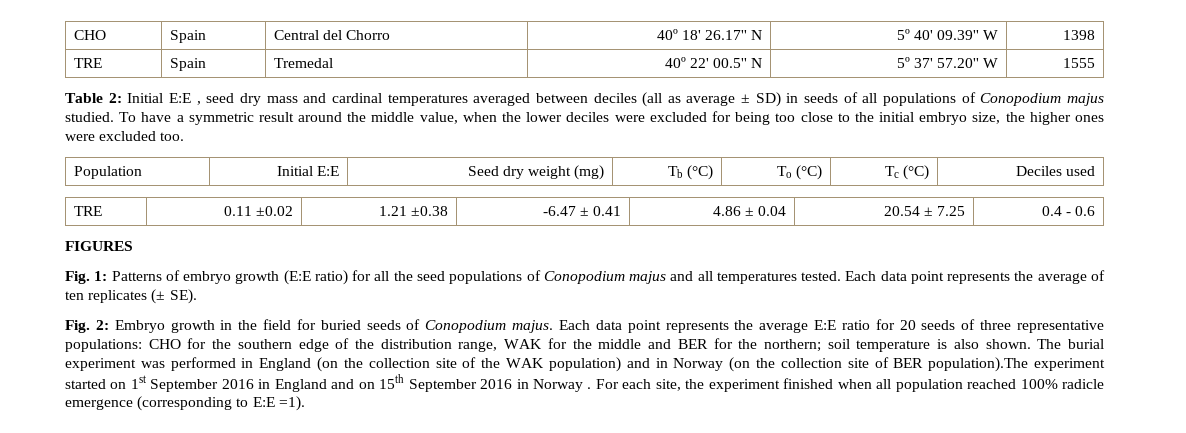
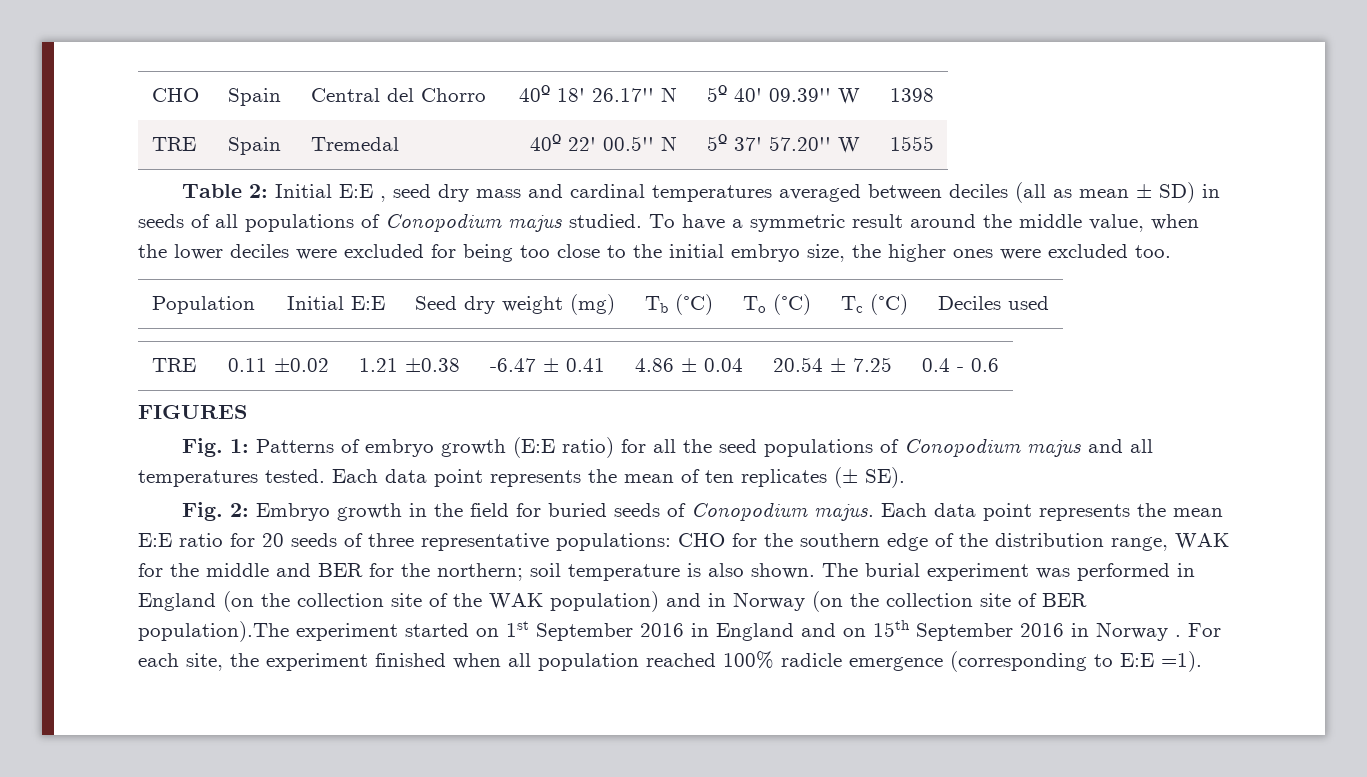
- Table 2: Initial E:E , seed dry mass and cardinal temperatures averaged between deciles (all as average ± SD) in seeds of all populations of Conopodium majus studied.
+ Table 2: Initial E:E , seed dry mass and cardinal temperatures averaged between deciles (all as mean ± SD) in seeds of all populations of Conopodium majus studied.
- Each data point represents the average of ten replicates (± SE).
+ Each data point represents the mean of ten replicates (± SE).
- Each data point represents the average E:E ratio for 20 seeds of three representative populations: CHO for the southern edge of the distribution range, WAK for the middle and BER for the northern; soil temperature is also shown.
+ Each data point represents the mean E:E ratio for 20 seeds of three representative populations: CHO for the southern edge of the distribution range, WAK for the middle and BER for the northern; soil temperature is also shown.

